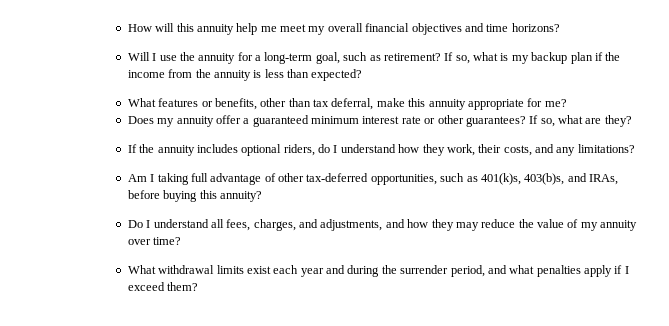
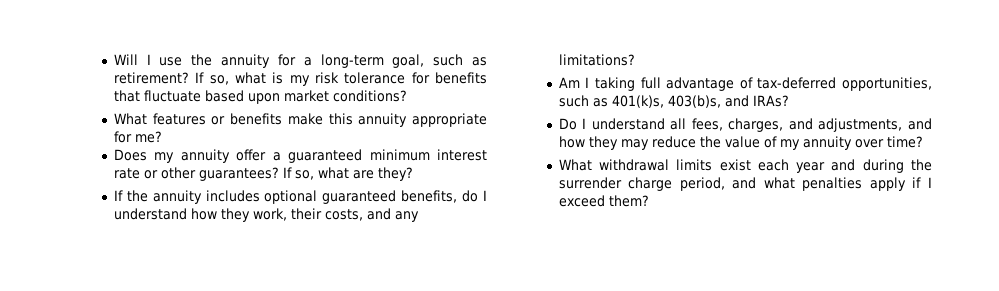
- How will this annuity help me meet my overall financial objectives and time horizons?
- If so, what is my backup plan if the income from the annuity is less than expected?
- What features or benefits, other than tax deferral, make this annuity appropriate for me?
+ If so, what is my risk tolerance for benefits that fluctuate based upon market conditions?
+ What features or benefits make this annuity appropriate for me?
- If the annuity includes optional riders, do I understand how they work, their costs, and any limitations?
+ If the annuity includes optional guaranteed benefits, do I understand how they work, their costs, and any limitations?
- Am I taking full advantage of other tax-deferred opportunities, such as 401(k)s, 403(b)s, and IRAs, before buying this annuity?
+ Am I taking full advantage of tax-deferred opportunities, such as 401(k)s, 403(b)s, and IRAs?
- What withdrawal limits exist each year and during the surrender period, and what penalties apply if I exceed them?
+ What withdrawal limits exist each year and during the surrender charge period, and what penalties apply if I exceed them?

